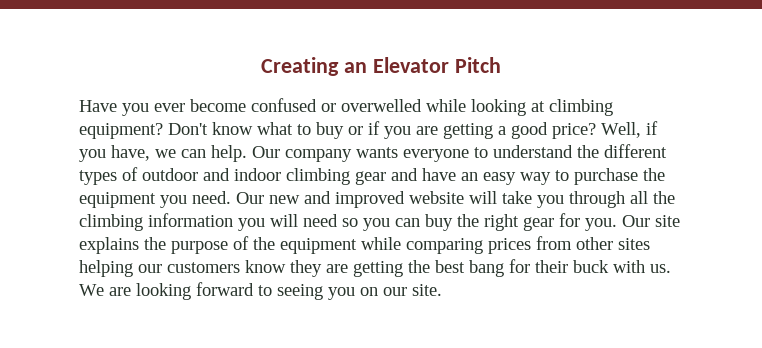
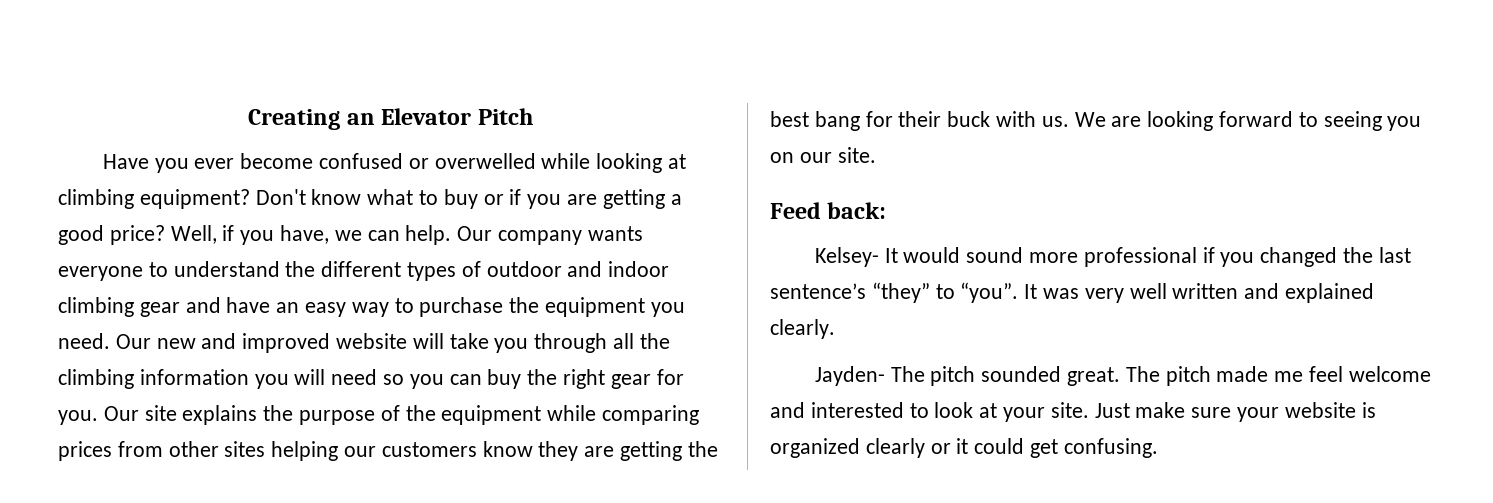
+ Feed back:
+ Kelsey- It would sound more professional if you changed the last sentence’s “they” to “you”. It was very well written and explained clearly.
+ Jayden- The pitch sounded great. The pitch made me feel welcome and interested to look at your site. Just make sure your website is organized clearly or it could get confusing.

